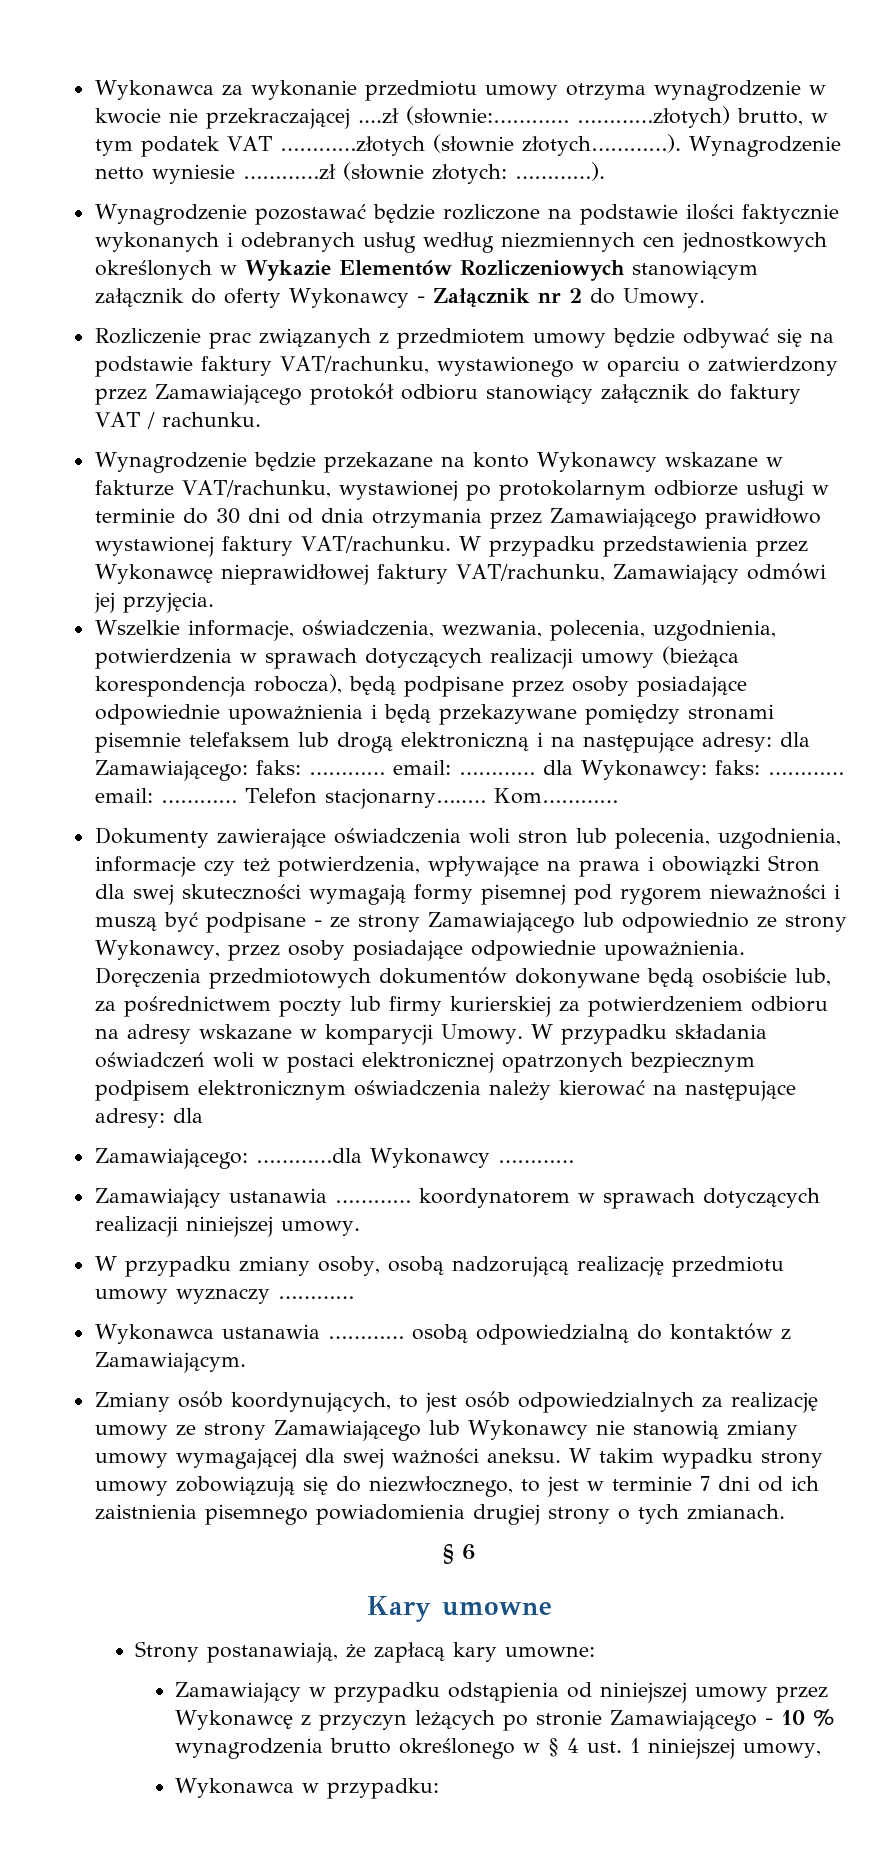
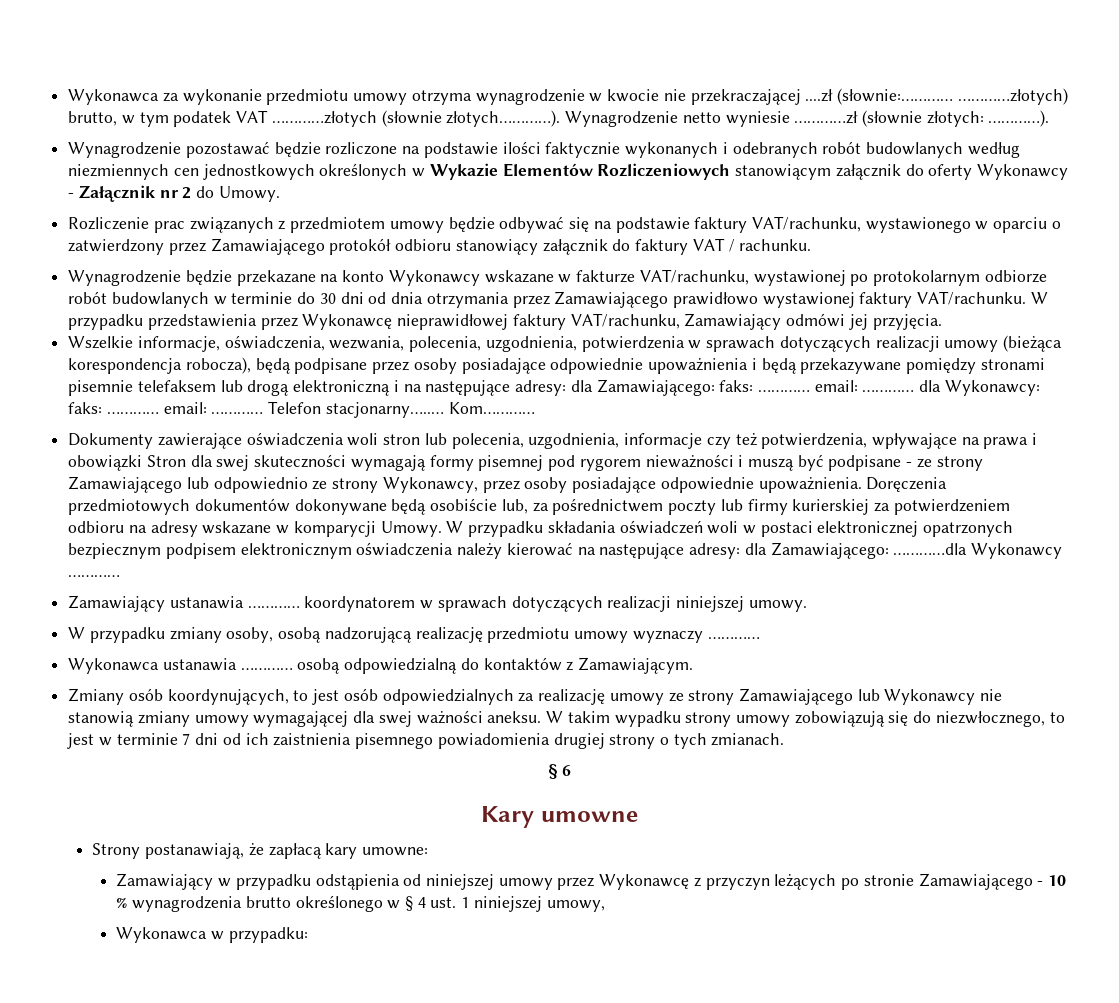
- Wynagrodzenie pozostawać będzie rozliczone na podstawie ilości faktycznie wykonanych i odebranych usług według niezmiennych cen jednostkowych określonych w Wykazie Elementów Rozliczeniowych stanowiącym załącznik do oferty Wykonawcy - Załącznik nr 2 do Umowy.
+ Wynagrodzenie pozostawać będzie rozliczone na podstawie ilości faktycznie wykonanych i odebranych robót budowlanych według niezmiennych cen jednostkowych określonych w Wykazie Elementów Rozliczeniowych stanowiącym załącznik do oferty Wykonawcy - Załącznik nr 2 do Umowy.
- Wynagrodzenie będzie przekazane na konto Wykonawcy wskazane w fakturze VAT/rachunku, wystawionej po protokolarnym odbiorze usługi w terminie do 30 dni od dnia otrzymania przez Zamawiającego prawidłowo wystawionej faktury VAT/rachunku.
+ Wynagrodzenie będzie przekazane na konto Wykonawcy wskazane w fakturze VAT/rachunku, wystawionej po protokolarnym odbiorze robót budowlanych w terminie do 30 dni od dnia otrzymania przez Zamawiającego prawidłowo wystawionej faktury VAT/rachunku.
- W przypadku składania oświadczeń woli w postaci elektronicznej opatrzonych bezpiecznym podpisem elektronicznym oświadczenia należy kierować na następujące adresy: dla
- Zamawiającego: …………dla Wykonawcy …………
+ W przypadku składania oświadczeń woli w postaci elektronicznej opatrzonych bezpiecznym podpisem elektronicznym oświadczenia należy kierować na następujące adresy: dla Zamawiającego: …………dla Wykonawcy …………

